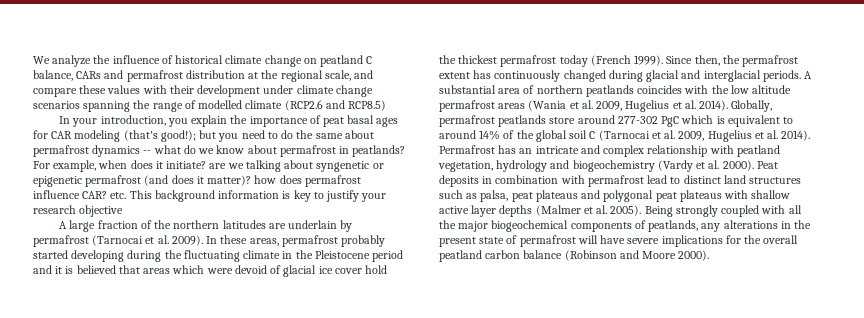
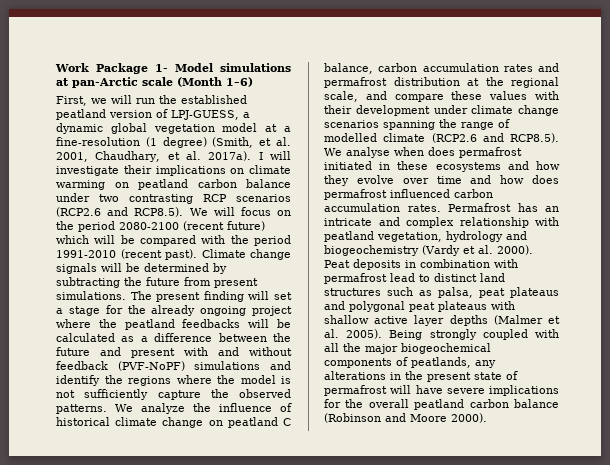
+ Work Package 1- Model simulations at pan-Arctic scale (Month 1–6)
+ First, we will run the established peatland version of LPJ-GUESS, a dynamic global vegetation model at a fine-resolution (1 degree) (Smith, et al. 2001, Chaudhary, et al. 2017a). I will investigate their implications on climate warming on peatland carbon balance under two contrasting RCP scenarios (RCP2.6 and RCP8.5). We will focus on the period 2080-2100 (recent future) which will be compared with the period 1991-2010 (recent past). Climate change signals will be determined by subtracting the future from present simulations. The present finding will set a stage for the already ongoing project where the peatland feedbacks will be calculated as a difference between the future and present with and without feedback (PVF-NoPF) simulations and identify the regions where the model is not sufficiently capture the observed patterns.
- We analyze the influence of historical climate change on peatland C balance, CARs and permafrost distribution at the regional scale, and compare these values with their development under climate change scenarios spanning the range of modelled climate (RCP2.6 and RCP8.5)
- In your introduction, you explain the importance of peat basal ages for CAR modeling (that's good!); but you need to do the same about permafrost dynamics -- what do we know about permafrost in peatlands? For example, when does it initiate? are we talking about syngenetic or epigenetic permafrost (and does it matter)? how does permafrost influence CAR? etc. This background information is key to justify your research objective
- A large fraction of the northern latitudes are underlain by permafrost (Tarnocai et al. 2009). In these areas, permafrost probably started developing during the fluctuating climate in the Pleistocene period and it is believed that areas which were devoid of glacial ice cover hold the thickest permafrost today (French 1999). Since then, the permafrost extent has continuously changed during glacial and interglacial periods. A substantial area of northern peatlands coincides with the low altitude permafrost areas (Wania et al. 2009, Hugelius et al. 2014). Globally, permafrost peatlands store around 277-302 PgC which is equivalent to around 14% of the global soil C (Tarnocai et al. 2009, Hugelius et al. 2014).
+ We analyze the influence of historical climate change on peatland C balance, carbon accumulation rates and permafrost distribution at the regional scale, and compare these values with their development under climate change scenarios spanning the range of modelled climate (RCP2.6 and RCP8.5). We analyse when does permafrost initiated in these ecosystems and how they evolve over time and how does permafrost influenced carbon accumulation rates.

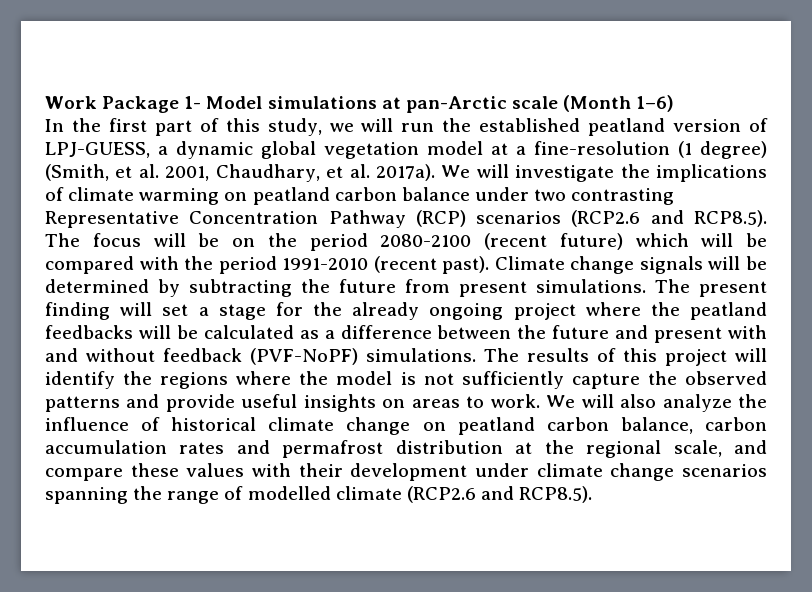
- First, we will run the established peatland version of LPJ-GUESS, a dynamic global vegetation model at a fine-resolution (1 degree) (Smith, et al. 2001, Chaudhary, et al. 2017a).
+ In the first part of this study, we will run the established peatland version of LPJ-GUESS, a dynamic global vegetation model at a fine-resolution (1 degree) (Smith, et al. 2001, Chaudhary, et al. 2017a).
- I will investigate their implications on climate warming on peatland carbon balance under two contrasting RCP scenarios (RCP2.6 and RCP8.5). We will focus on the period 2080-2100 (recent future) which will be compared with the period 1991-2010 (recent past).
+ We will investigate the implications of climate warming on peatland carbon balance under two contrasting Representative Concentration Pathway (RCP) scenarios (RCP2.6 and RCP8.5). The focus will be on the period 2080-2100 (recent future) which will be compared with the period 1991-2010 (recent past).
- The present finding will set a stage for the already ongoing project where the peatland feedbacks will be calculated as a difference between the future and present with and without feedback (PVF-NoPF) simulations and identify the regions where the model is not sufficiently capture the observed patterns. We analyze the influence of historical climate change on peatland C balance, carbon accumulation rates and permafrost distribution at the regional scale, and compare these values with their development under climate change scenarios spanning the range of modelled climate (RCP2.6 and RCP8.5). We analyse when does permafrost initiated in these ecosystems and how they evolve over time and how does permafrost influenced carbon accumulation rates. Permafrost has an intricate and complex relationship with peatland vegetation, hydrology and biogeochemistry (Vardy et al. 2000). Peat deposits in combination with permafrost lead to distinct land structures such as palsa, peat plateaus and polygonal peat plateaus with shallow active layer depths (Malmer et al. 2005). Being strongly coupled with all the major biogeochemical components of peatlands, any alterations in the present state of permafrost will have severe implications for the overall peatland carbon balance (Robinson and Moore 2000).
+ The present finding will set a stage for the already ongoing project where the peatland feedbacks will be calculated as a difference between the future and present with and without feedback (PVF-NoPF) simulations. The results of this project will identify the regions where the model is not sufficiently capture the observed patterns and provide useful insights on areas to work. We will also analyze the influence of historical climate change on peatland carbon balance, carbon accumulation rates and permafrost distribution at the regional scale, and compare these values with their development under climate change scenarios spanning the range of modelled climate (RCP2.6 and RCP8.5).

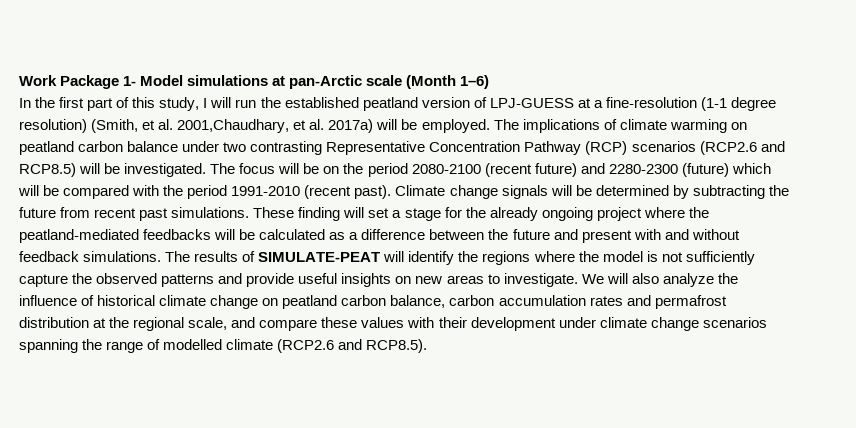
- In the first part of this study, we will run the established peatland version of LPJ-GUESS, a dynamic global vegetation model at a fine-resolution (1 degree) (Smith, et al. 2001, Chaudhary, et al. 2017a). We will investigate the implications of climate warming on peatland carbon balance under two contrasting Representative Concentration Pathway (RCP) scenarios (RCP2.6 and RCP8.5). The focus will be on the period 2080-2100 (recent future) which will be compared with the period 1991-2010 (recent past).
+ In the first part of this study, I will run the established peatland version of LPJ-GUESS at a fine-resolution (1-1 degree resolution) (Smith, et al. 2001,Chaudhary, et al. 2017a) will be employed. The implications of climate warming on peatland carbon balance under two contrasting Representative Concentration Pathway (RCP) scenarios (RCP2.6 and RCP8.5) will be investigated. The focus will be on the period 2080-2100 (recent future) and 2280-2300 (future) which will be compared with the period 1991-2010 (recent past).
- Climate change signals will be determined by subtracting the future from present simulations. The present finding will set a stage for the already ongoing project where the peatland feedbacks will be calculated as a difference between the future and present with and without feedback (PVF-NoPF) simulations.
+ Climate change signals will be determined by subtracting the future from recent past simulations. These finding will set a stage for the already ongoing project where the peatland-mediated feedbacks will be calculated as a difference between the future and present with and without feedback simulations.
- The results of this project will identify the regions where the model is not sufficiently capture the observed patterns and provide useful insights on areas to work.
+ The results of SIMULATE-PEAT will identify the regions where the model is not sufficiently capture the observed patterns and provide useful insights on new areas to investigate.

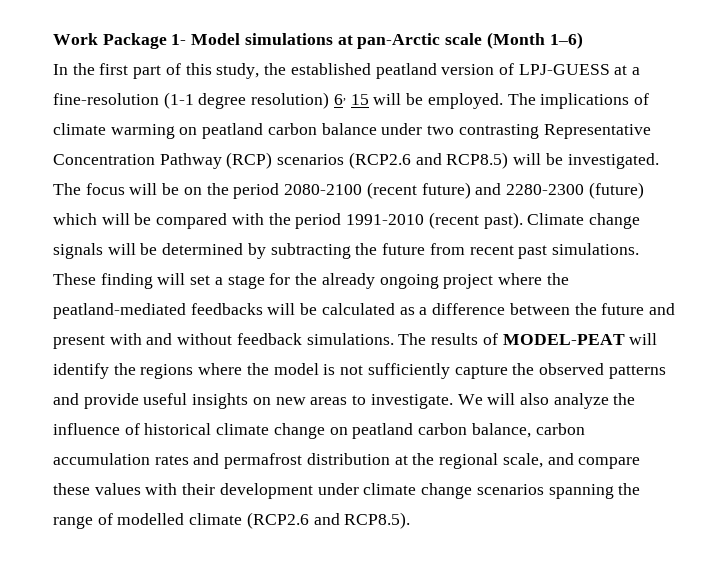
- In the first part of this study, I will run the established peatland version of LPJ-GUESS at a fine-resolution (1-1 degree resolution) (Smith, et al. 2001,Chaudhary, et al. 2017a) will be employed.
+ In the first part of this study, the established peatland version of LPJ-GUESS at a fine-resolution (1-1 degree resolution) 6, 15 will be employed.
- The results of SIMULATE-PEAT will identify the regions where the model is not sufficiently capture the observed patterns and provide useful insights on new areas to investigate.
+ The results of MODEL-PEAT will identify the regions where the model is not sufficiently capture the observed patterns and provide useful insights on new areas to investigate.

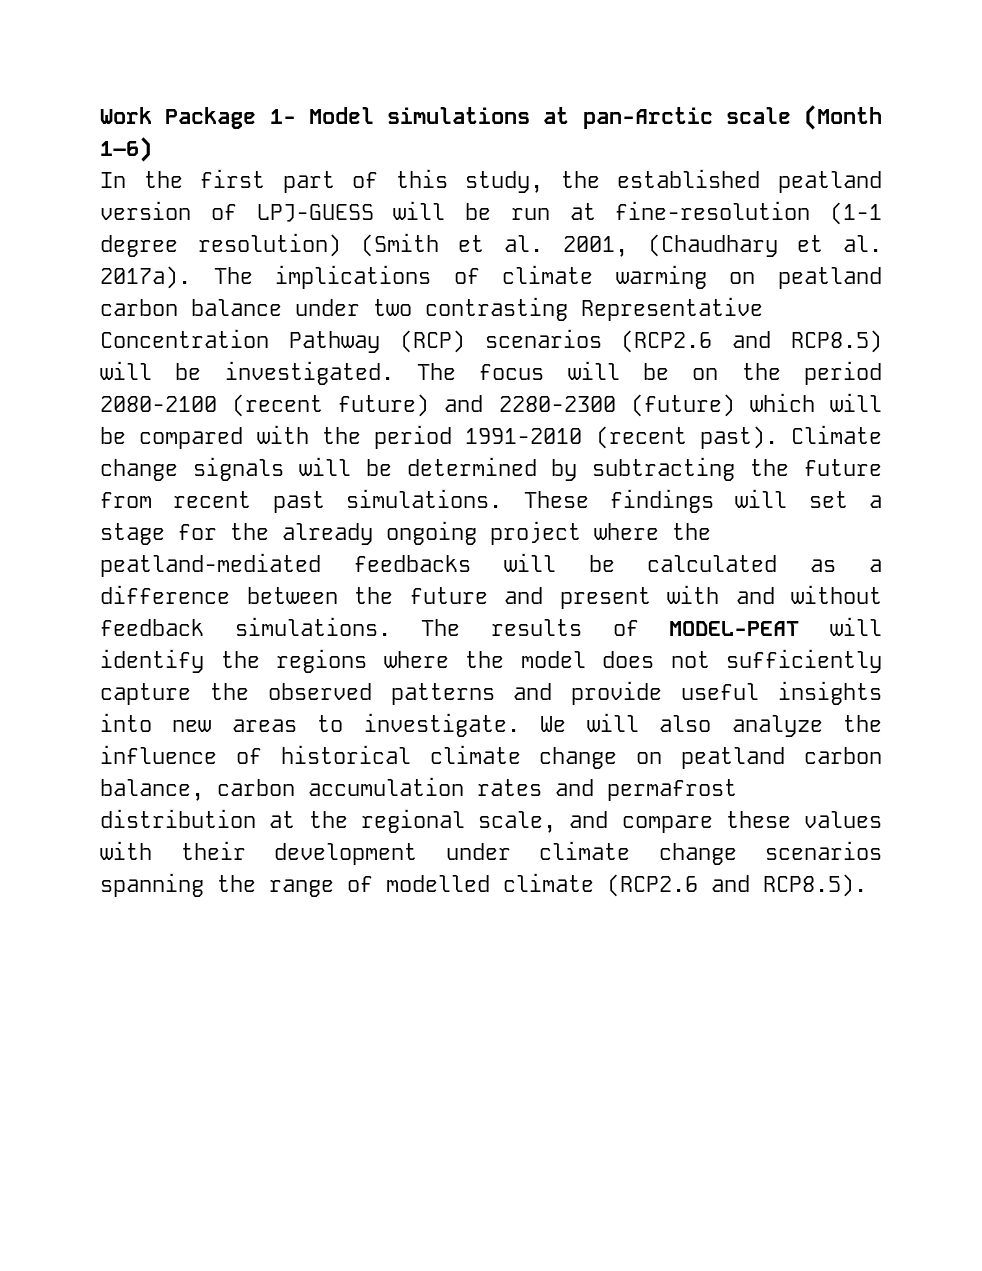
- In the first part of this study, the established peatland version of LPJ-GUESS at a fine-resolution (1-1 degree resolution) 6, 15 will be employed.
+ In the first part of this study, the established peatland version of LPJ-GUESS will be run at fine-resolution (1-1 degree resolution) (Smith et al. 2001, (Chaudhary et al. 2017a).
- These finding will set a stage for the already ongoing project where the peatland-mediated feedbacks will be calculated as a difference between the future and present with and without feedback simulations.
+ These findings will set a stage for the already ongoing project where the peatland-mediated feedbacks will be calculated as a difference between the future and present with and without feedback simulations.
- The results of MODEL-PEAT will identify the regions where the model is not sufficiently capture the observed patterns and provide useful insights on new areas to investigate.
+ The results of MODEL-PEAT will identify the regions where the model does not sufficiently capture the observed patterns and provide useful insights into new areas to investigate.

